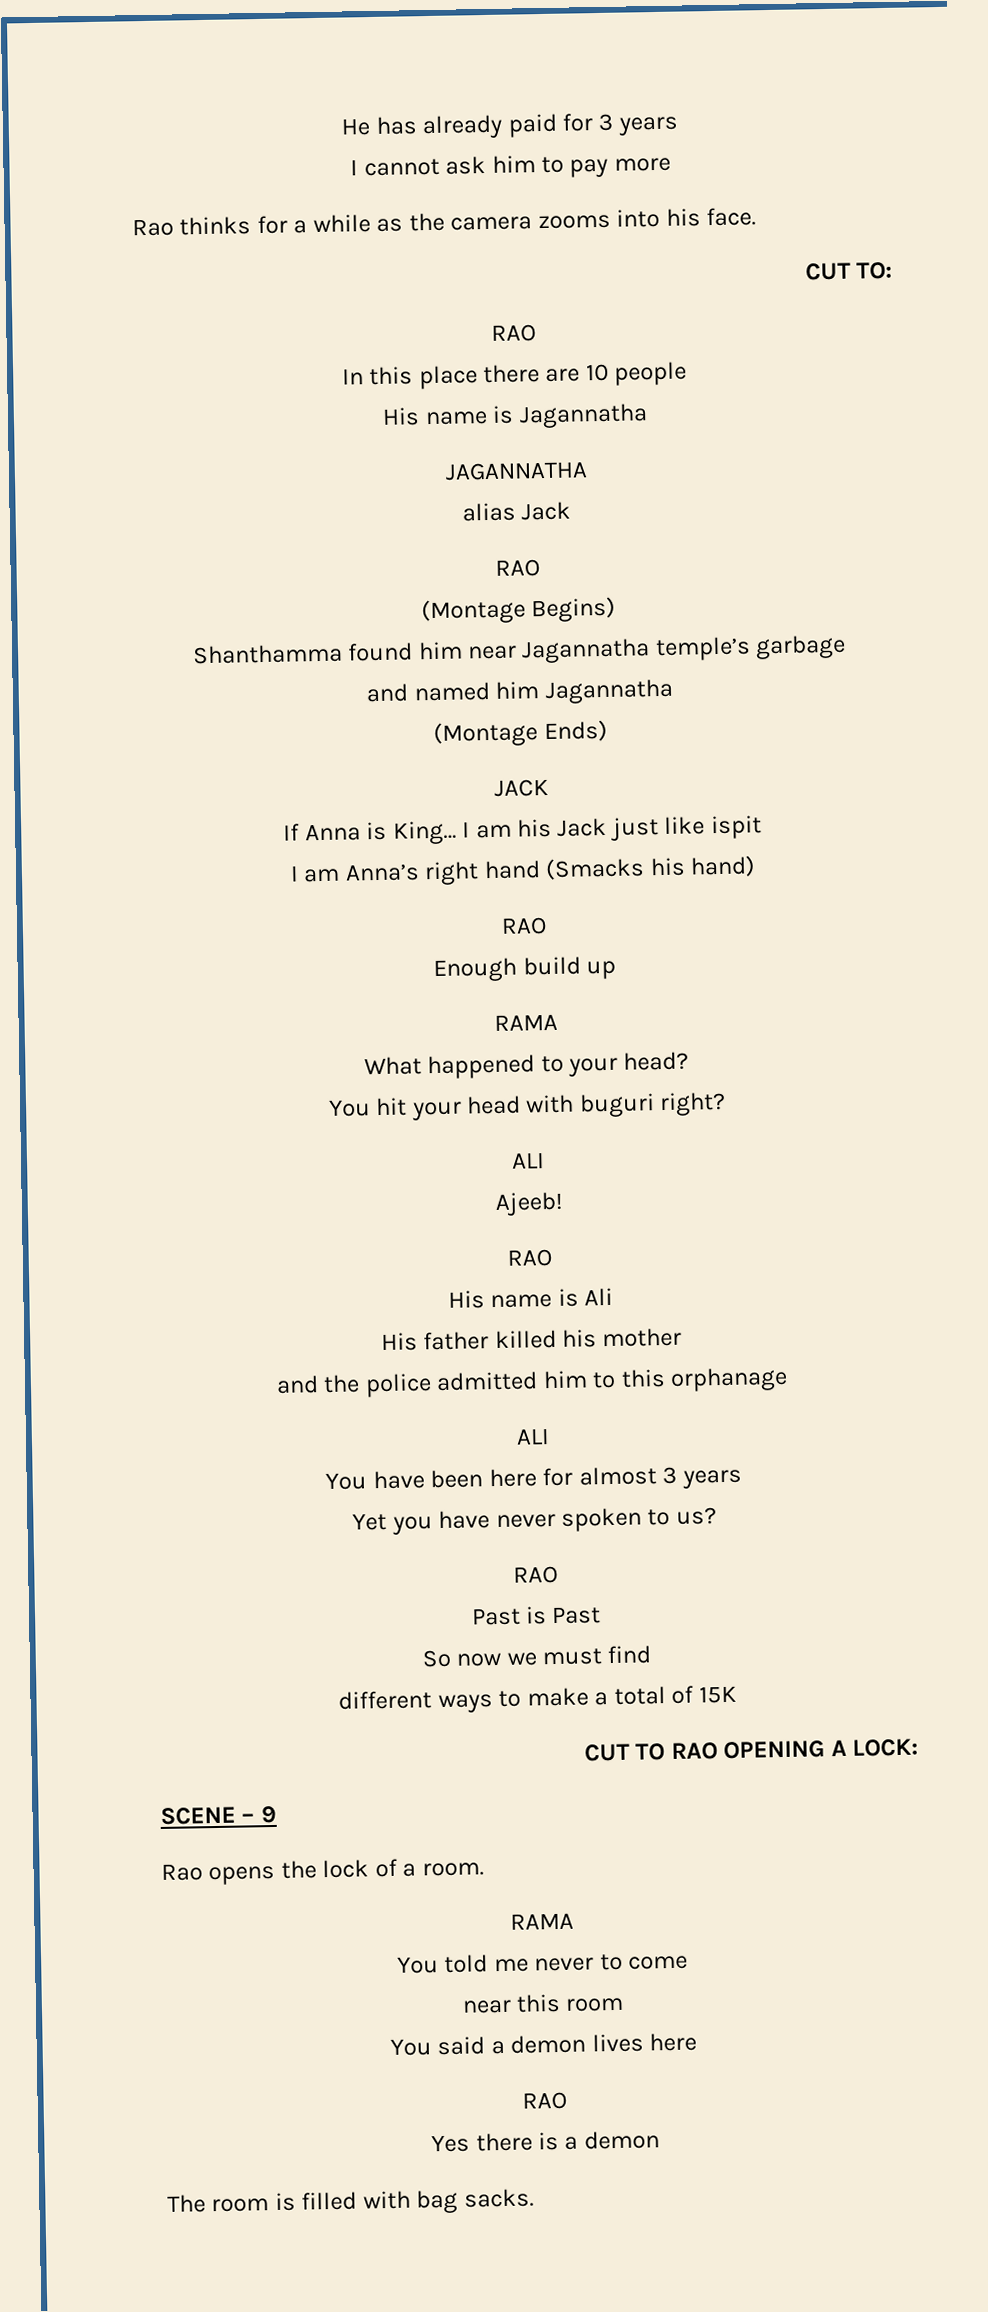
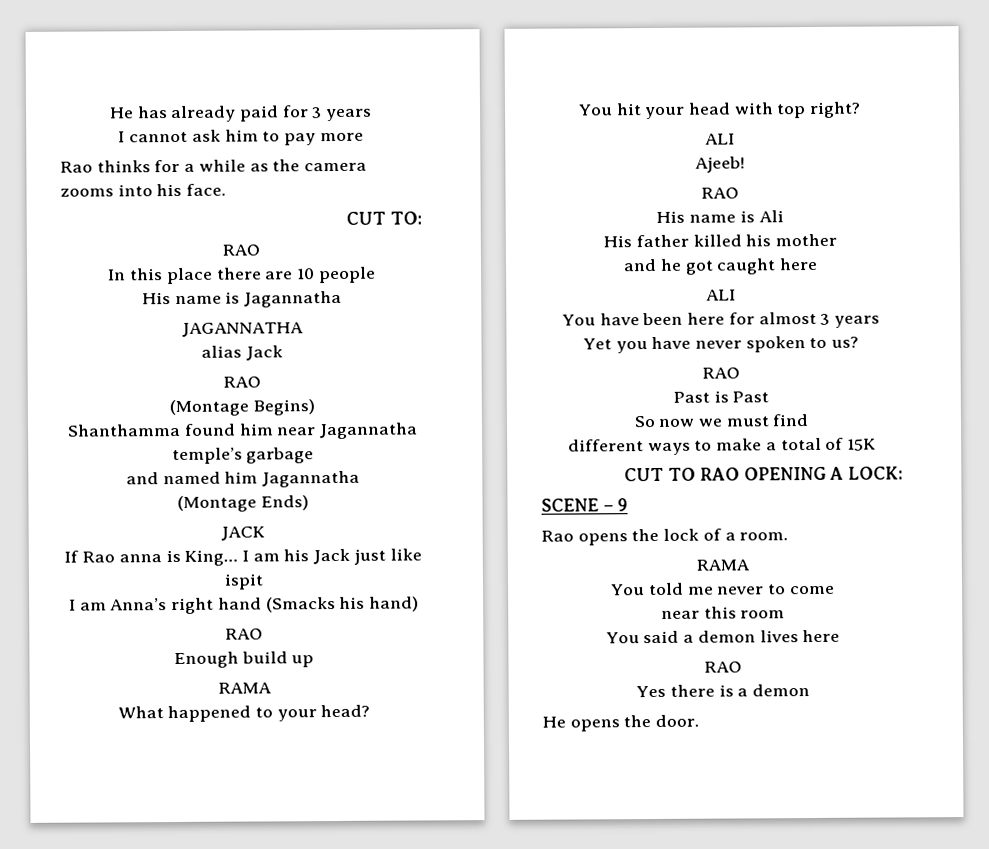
- If Anna is King…
+ If Rao anna is King…
- You hit your head with buguri right?
+ You hit your head with top right?
- and the police admitted him to this orphanage
+ and he got caught here
- The room is filled with bag sacks.
+ He opens the door.

